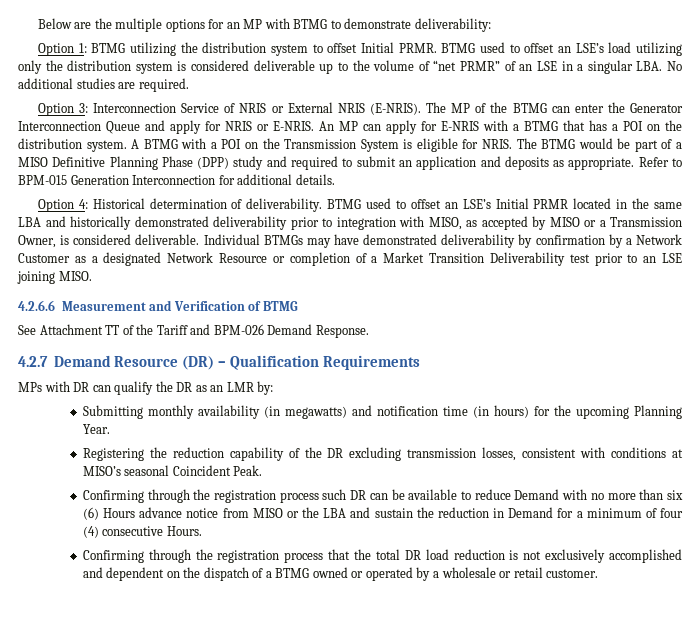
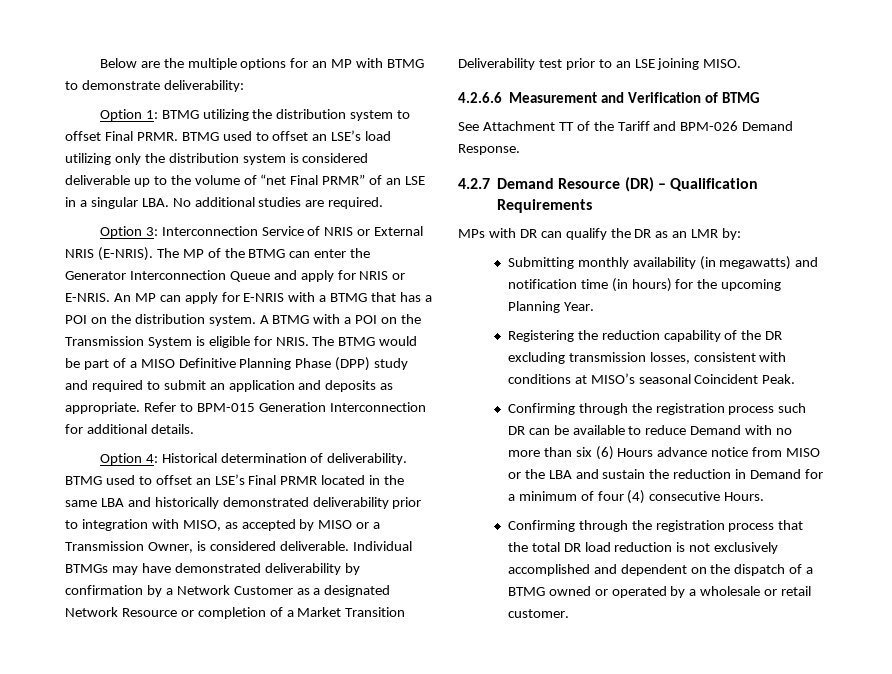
- Option 1: BTMG utilizing the distribution system to offset Initial PRMR.
+ Option 1: BTMG utilizing the distribution system to offset Final PRMR.
- BTMG used to offset an LSE’s load utilizing only the distribution system is considered deliverable up to the volume of “net PRMR” of an LSE in a singular LBA. No additional studies are required.
+ BTMG used to offset an LSE’s load utilizing only the distribution system is considered deliverable up to the volume of “net Final PRMR” of an LSE in a singular LBA. No additional studies are required.
- BTMG used to offset an LSE’s Initial PRMR located in the same LBA and historically demonstrated deliverability prior to integration with MISO, as accepted by MISO or a Transmission Owner, is considered deliverable.
+ BTMG used to offset an LSE’s Final PRMR located in the same LBA and historically demonstrated deliverability prior to integration with MISO, as accepted by MISO or a Transmission Owner, is considered deliverable.

